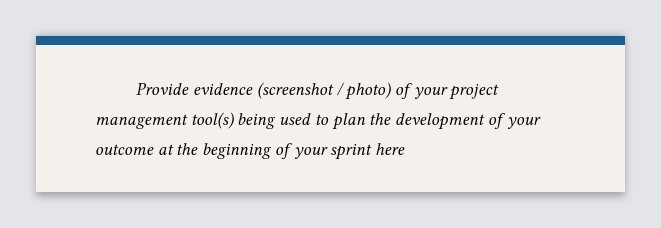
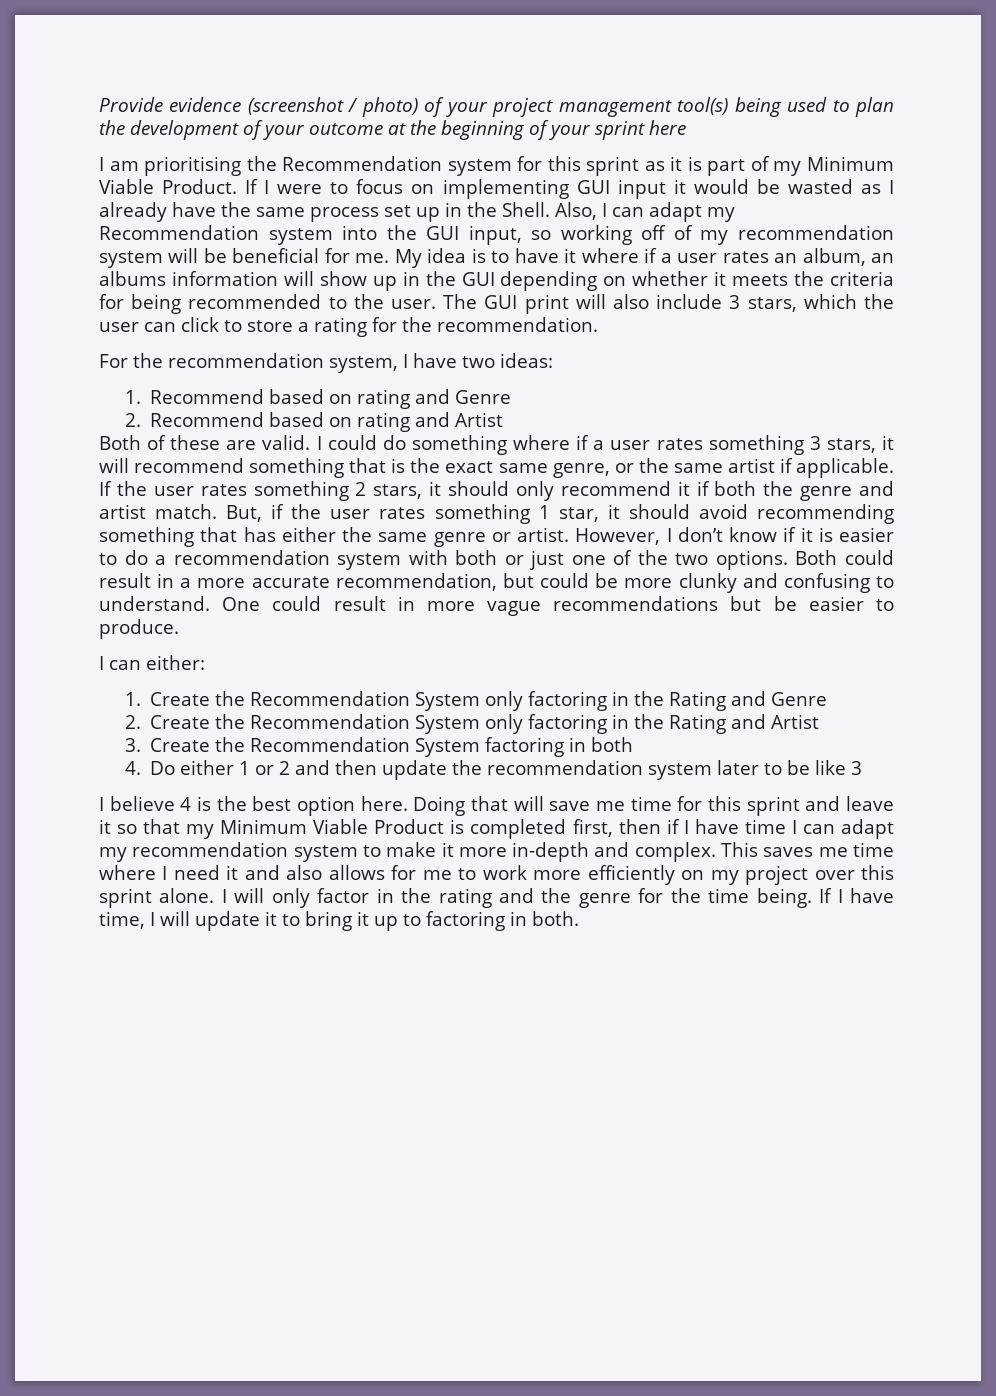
+ I am prioritising the Recommendation system for this sprint as it is part of my Minimum Viable Product. If I were to focus on implementing GUI input it would be wasted as I already have the same process set up in the Shell. Also, I can adapt my Recommendation system into the GUI input, so working off of my recommendation system will be beneficial for me. My idea is to have it where if a user rates an album, an albums information will show up in the GUI depending on whether it meets the criteria for being recommended to the user. The GUI print will also include 3 stars, which the user can click to store a rating for the recommendation.
+ For the recommendation system, I have two ideas:
+ 1. Recommend based on rating and Genre
+ 2. Recommend based on rating and Artist
+ Both of these are valid. I could do something where if a user rates something 3 stars, it will recommend something that is the exact same genre, or the same artist if applicable. If the user rates something 2 stars, it should only recommend it if both the genre and artist match. But, if the user rates something 1 star, it should avoid recommending something that has either the same genre or artist. However, I don’t know if it is easier to do a recommendation system with both or just one of the two options. Both could result in a more accurate recommendation, but could be more clunky and confusing to understand. One could result in more vague recommendations but be easier to produce.
+ I can either:
+ 1. Create the Recommendation System only factoring in the Rating and Genre
+ 2. Create the Recommendation System only factoring in the Rating and Artist
+ 3. Create the Recommendation System factoring in both
+ 4. Do either 1 or 2 and then update the recommendation system later to be like 3
+ I believe 4 is the best option here. Doing that will save me time for this sprint and leave it so that my Minimum Viable Product is completed first, then if I have time I can adapt my recommendation system to make it more in-depth and complex. This saves me time where I need it and also allows for me to work more efficiently on my project over this sprint alone. I will only factor in the rating and the genre for the time being. If I have time, I will update it to bring it up to factoring in both.

